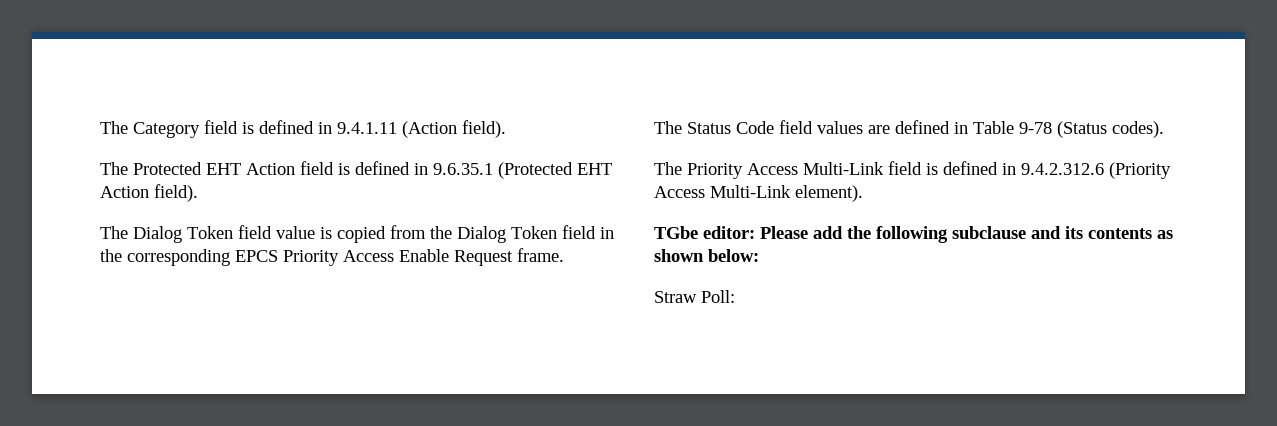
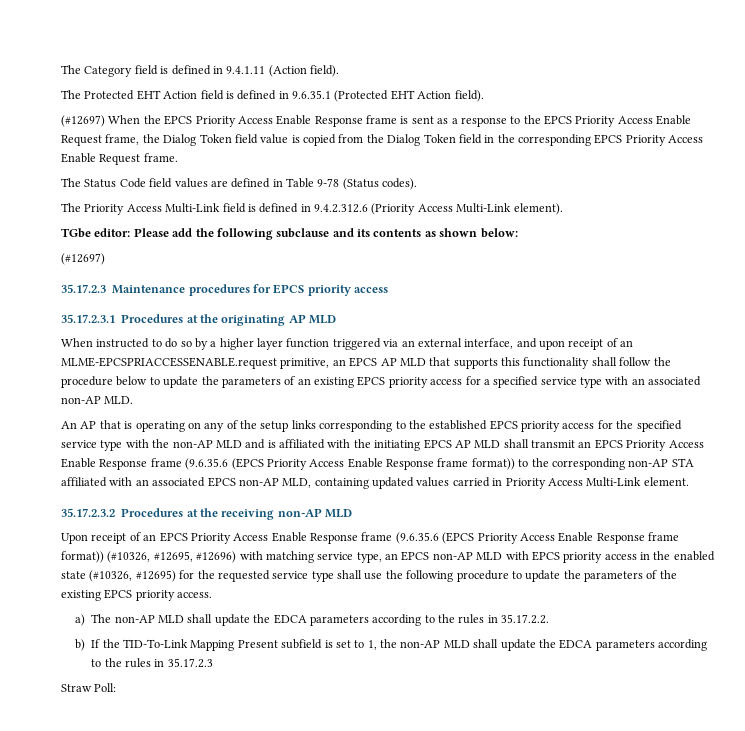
- The Dialog Token field value is copied from the Dialog Token field in the corresponding EPCS Priority Access Enable Request frame.
+ (#12697) When the EPCS Priority Access Enable Response frame is sent as a response to the EPCS Priority Access Enable Request frame, the Dialog Token field value is copied from the Dialog Token field in the corresponding EPCS Priority Access Enable Request frame.
  TGbe editor: Please add the following subclause and its contents as shown below:
+ (#12697)
+ 35.17.2.3 Maintenance procedures for EPCS priority access
+ 35.17.2.3.1 Procedures at the originating AP MLD
+ When instructed to do so by a higher layer function triggered via an external interface, and upon receipt of an MLME-EPCSPRIACCESSENABLE.request primitive, an EPCS AP MLD that supports this functionality shall follow the procedure below to update the parameters of an existing EPCS priority access for a specified service type with an associated non-AP MLD.
+ An AP that is operating on any of the setup links corresponding to the established EPCS priority access for the specified service type with the non-AP MLD and is affiliated with the initiating EPCS AP MLD shall transmit an EPCS Priority Access Enable Response frame (9.6.35.6 (EPCS Priority Access Enable Response frame format)) to the corresponding non-AP STA affiliated with an associated EPCS non-AP MLD, containing updated values carried in Priority Access Multi-Link element.
+ 35.17.2.3.2 Procedures at the receiving non-AP MLD
+ Upon receipt of an EPCS Priority Access Enable Response frame (9.6.35.6 (EPCS Priority Access Enable Response frame format)) (#10326, #12695, #12696) with matching service type, an EPCS non-AP MLD with EPCS priority access in the enabled state (#10326, #12695) for the requested service type shall use the following procedure to update the parameters of the existing EPCS priority access.
+ a) The non-AP MLD shall update the EDCA parameters according to the rules in 35.17.2.2.
+ b) If the TID-To-Link Mapping Present subfield is set to 1, the non-AP MLD shall update the EDCA parameters according to the rules in 35.17.2.3

